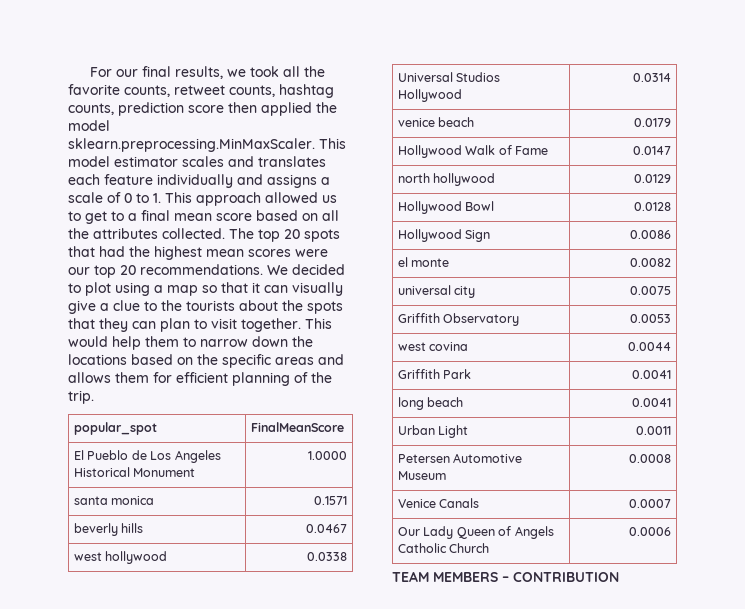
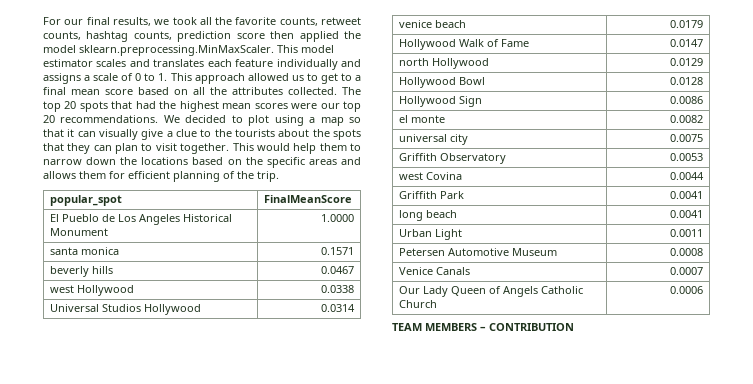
- west hollywood | 0.0338
+ west Hollywood | 0.0338
- north hollywood | 0.0129
+ north Hollywood | 0.0129
- west covina | 0.0044
+ west Covina | 0.0044

